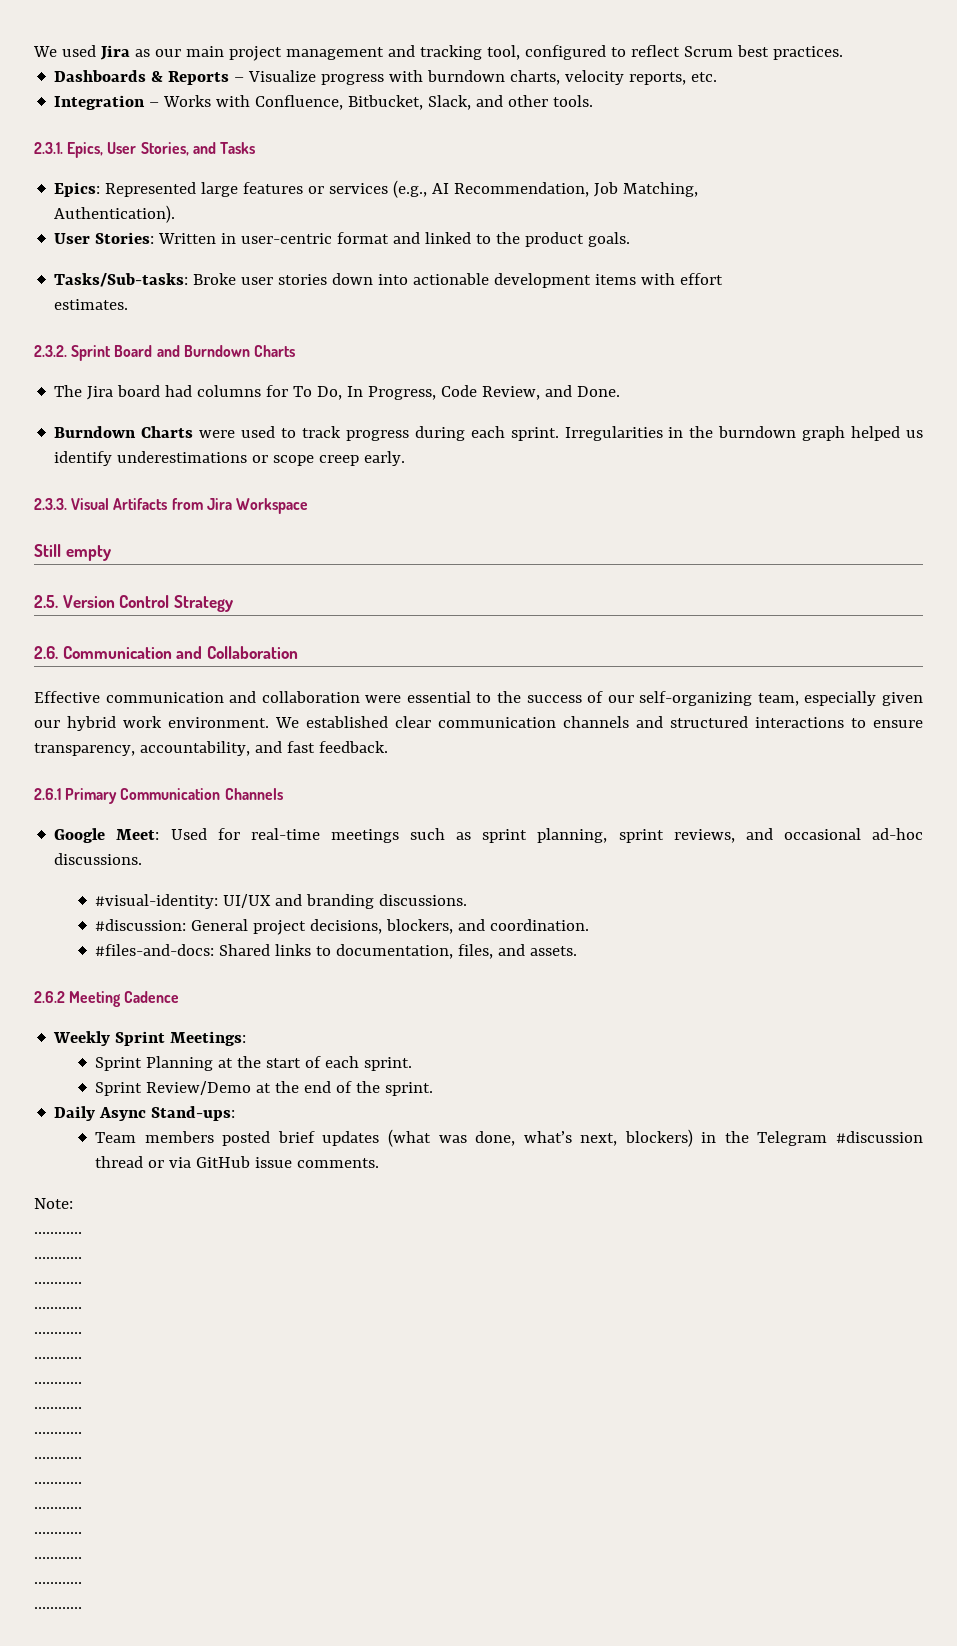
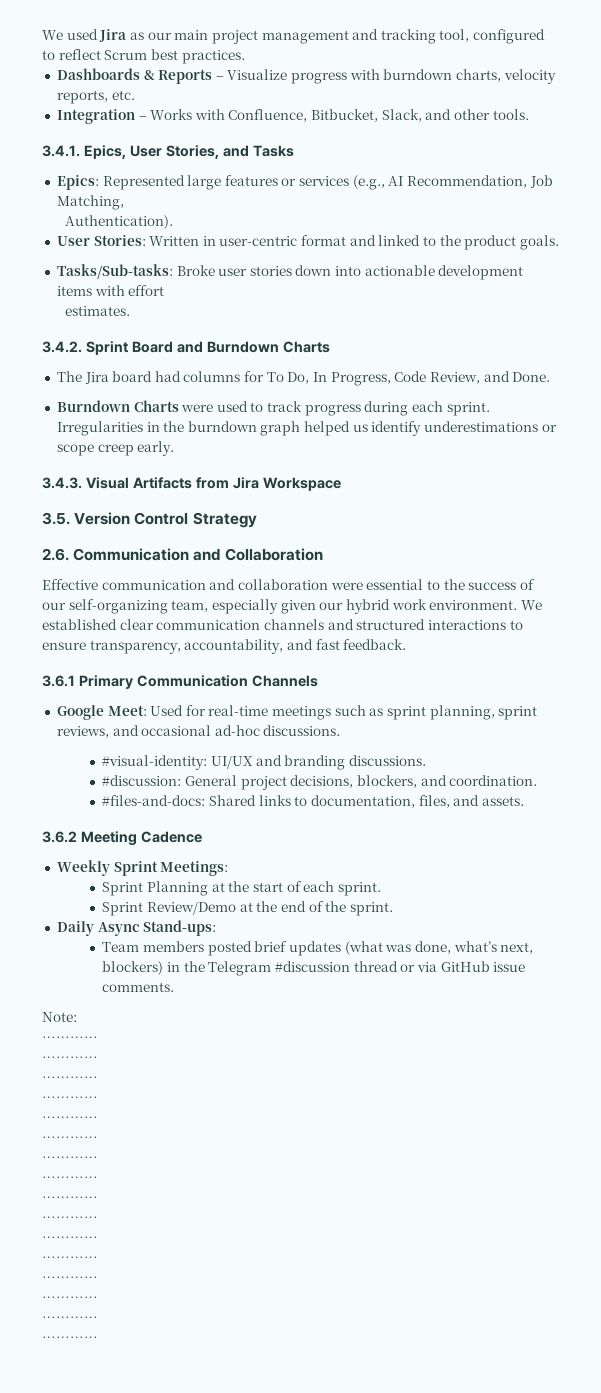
- 2.3.1. Epics, User Stories, and Tasks
+ 3.4.1. Epics, User Stories, and Tasks
- 2.3.2. Sprint Board and Burndown Charts
+ 3.4.2. Sprint Board and Burndown Charts
- 2.3.3. Visual Artifacts from Jira Workspace
+ 3.4.3. Visual Artifacts from Jira Workspace
- Still empty
- 2.5. Version Control Strategy
+ 3.5. Version Control Strategy
- 2.6.1 Primary Communication Channels
+ 3.6.1 Primary Communication Channels
- 2.6.2 Meeting Cadence
+ 3.6.2 Meeting Cadence

